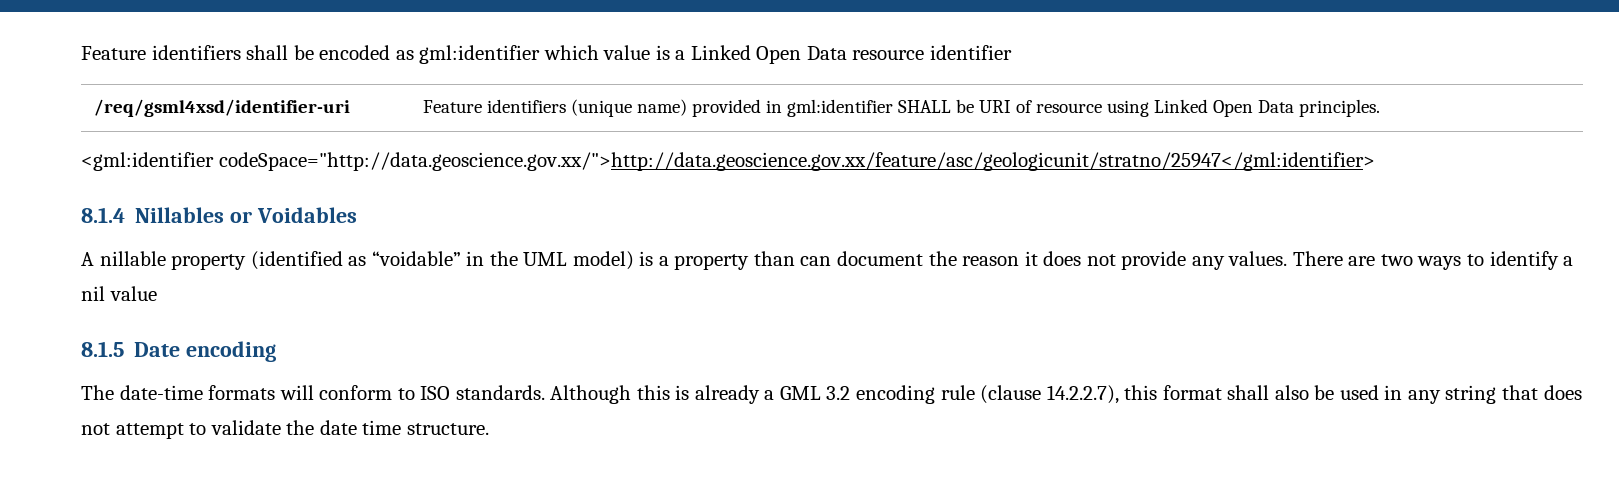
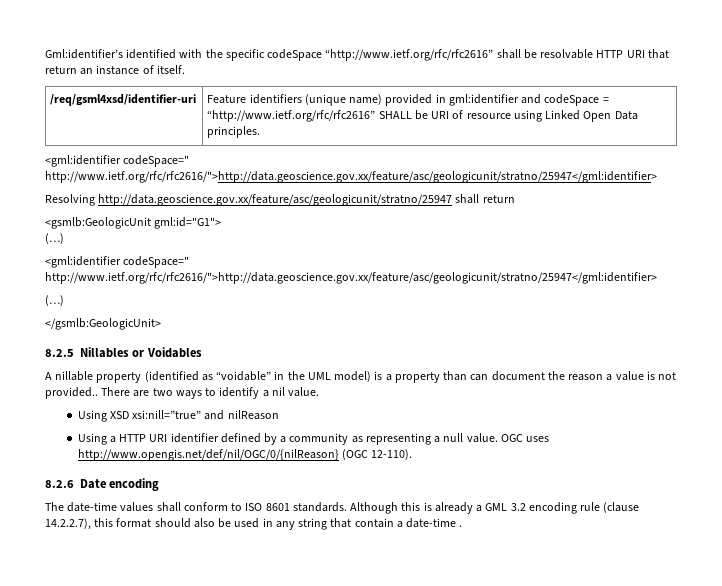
- Feature identifiers shall be encoded as gml:identifier which value is a Linked Open Data resource identifier
+ Gml:identifier’s identified with the specific codeSpace “http://www.ietf.org/rfc/rfc2616” shall be resolvable HTTP URI that return an instance of itself.
- /req/gsml4xsd/identifier-uri | Feature identifiers (unique name) provided in gml:identifier SHALL be URI of resource using Linked Open Data principles.
- <gml:identifier codeSpace="http://data.geoscience.gov.xx/">http://data.geoscience.gov.xx/feature/asc/geologicunit/stratno/25947</gml:identifier>
- 8.1.4 Nillables or Voidables
+ /req/gsml4xsd/identifier-uri | Feature identifiers (unique name) provided in gml:identifier and codeSpace = “http://www.ietf.org/rfc/rfc2616” SHALL be URI of resource using Linked Open Data principles.
+ <gml:identifier codeSpace=" http://www.ietf.org/rfc/rfc2616/">http://data.geoscience.gov.xx/feature/asc/geologicunit/stratno/25947</gml:identifier>
+ Resolving http://data.geoscience.gov.xx/feature/asc/geologicunit/stratno/25947 shall return
+ <gsmlb:GeologicUnit gml:id="G1">
+ (…)
+ <gml:identifier codeSpace=" http://www.ietf.org/rfc/rfc2616/">http://data.geoscience.gov.xx/feature/asc/geologicunit/stratno/25947</gml:identifier>
+ (…)
+ </gsmlb:GeologicUnit>
+ 8.2.5 Nillables or Voidables
- A nillable property (identified as “voidable” in the UML model) is a property than can document the reason it does not provide any values.
+ A nillable property (identified as “voidable” in the UML model) is a property than can document the reason a value is not provided..
- There are two ways to identify a nil value
- 8.1.5 Date encoding
+ There are two ways to identify a nil value.
+ Using XSD xsi:nill=”true” and nilReason
+ Using a HTTP URI identifier defined by a community as representing a null value. OGC uses http://www.opengis.net/def/nil/OGC/0/{nilReason} (OGC 12-110).
+ 8.2.6 Date encoding
- The date-time formats will conform to ISO standards.
+ The date-time values shall conform to ISO 8601 standards.
- Although this is already a GML 3.2 encoding rule (clause 14.2.2.7), this format shall also be used in any string that does not attempt to validate the date time structure.
+ Although this is already a GML 3.2 encoding rule (clause 14.2.2.7), this format should also be used in any string that contain a date-time .

